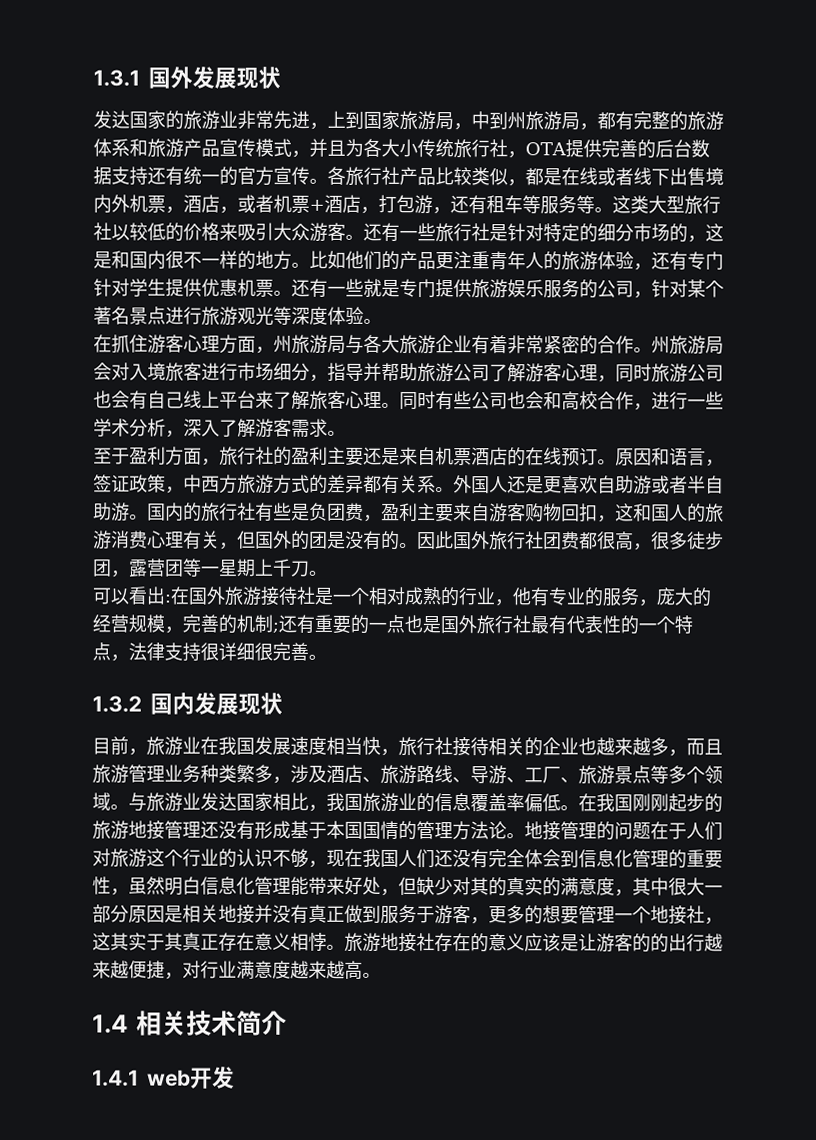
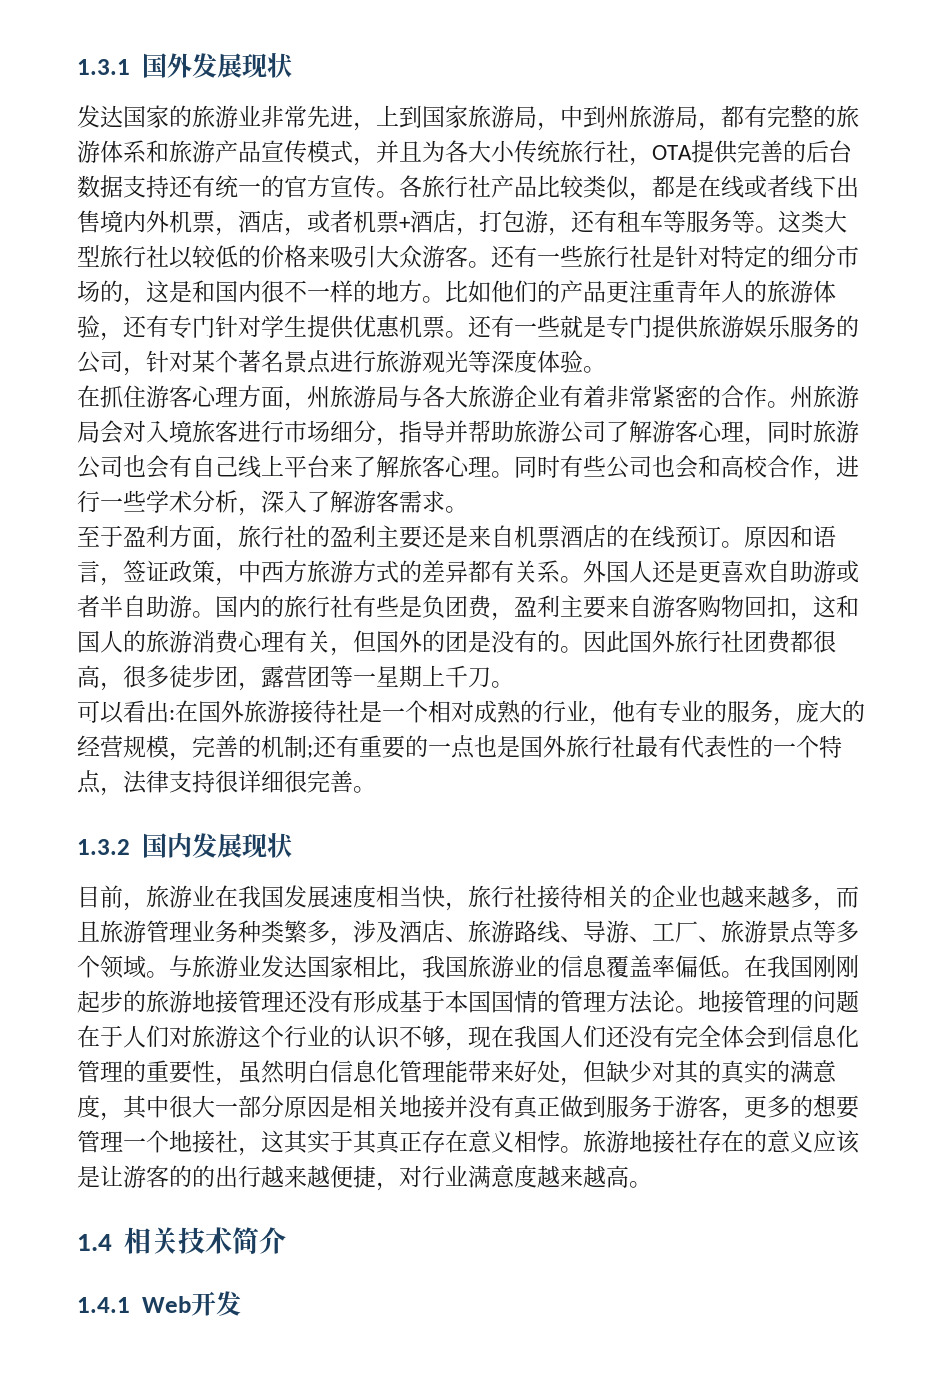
- 1.4.1 web开发
+ 1.4.1 Web开发

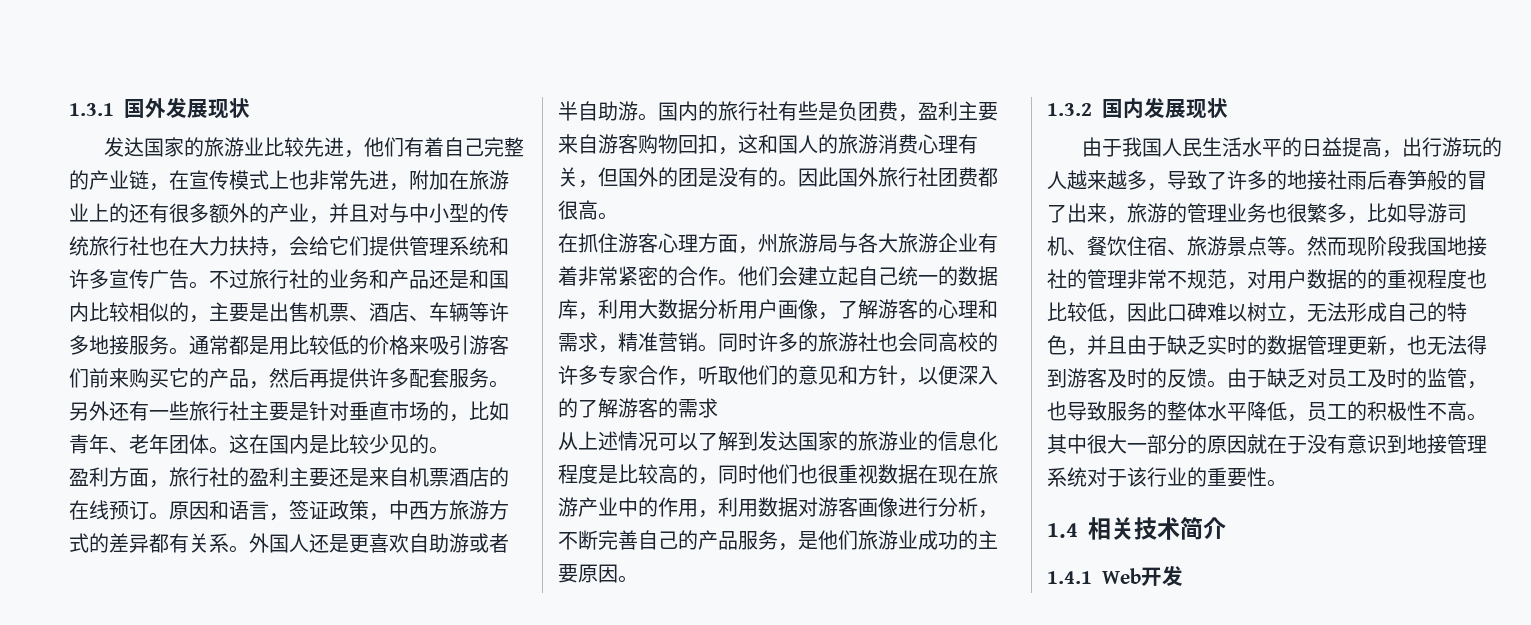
- 发达国家的旅游业非常先进，上到国家旅游局，中到州旅游局，都有完整的旅游体系和旅游产品宣传模式，并且为各大小传统旅行社，OTA提供完善的后台数据支持还有统一的官方宣传。各旅行社产品比较类似，都是在线或者线下出售境内外机票，酒店，或者机票+酒店，打包游，还有租车等服务等。这类大型旅行社以较低的价格来吸引大众游客。还有一些旅行社是针对特定的细分市场的，这是和国内很不一样的地方。比如他们的产品更注重青年人的旅游体验，还有专门针对学生提供优惠机票。还有一些就是专门提供旅游娱乐服务的公司，针对某个著名景点进行旅游观光等深度体验。
- 在抓住游客心理方面，州旅游局与各大旅游企业有着非常紧密的合作。州旅游局会对入境旅客进行市场细分，指导并帮助旅游公司了解游客心理，同时旅游公司也会有自己线上平台来了解旅客心理。同时有些公司也会和高校合作，进行一些学术分析，深入了解游客需求。
- 至于盈利方面，旅行社的盈利主要还是来自机票酒店的在线预订。
+ 发达国家的旅游业比较先进，他们有着自己完整的产业链，在宣传模式上也非常先进，附加在旅游业上的还有很多额外的产业，并且对与中小型的传统旅行社也在大力扶持，会给它们提供管理系统和许多宣传广告。不过旅行社的业务和产品还是和国内比较相似的，主要是出售机票、酒店、车辆等许多地接服务。通常都是用比较低的价格来吸引游客们前来购买它的产品，然后再提供许多配套服务。另外还有一些旅行社主要是针对垂直市场的，比如青年、老年团体。这在国内是比较少见的。
+ 盈利方面，旅行社的盈利主要还是来自机票酒店的在线预订。
- 因此国外旅行社团费都很高，很多徒步团，露营团等一星期上千刀。
- 可以看出:在国外旅游接待社是一个相对成熟的行业，他有专业的服务，庞大的经营规模，完善的机制;还有重要的一点也是国外旅行社最有代表性的一个特点，法律支持很详细很完善。
+ 因此国外旅行社团费都很高。
+ 在抓住游客心理方面，州旅游局与各大旅游企业有着非常紧密的合作。他们会建立起自己统一的数据库，利用大数据分析用户画像，了解游客的心理和需求，精准营销。同时许多的旅游社也会同高校的许多专家合作，听取他们的意见和方针，以便深入的了解游客的需求
+ 从上述情况可以了解到发达国家的旅游业的信息化程度是比较高的，同时他们也很重视数据在现在旅游产业中的作用，利用数据对游客画像进行分析，不断完善自己的产品服务，是他们旅游业成功的主要原因。
- 目前，旅游业在我国发展速度相当快，旅行社接待相关的企业也越来越多，而且旅游管理业务种类繁多，涉及酒店、旅游路线、导游、工厂、旅游景点等多个领域。与旅游业发达国家相比，我国旅游业的信息覆盖率偏低。在我国刚刚起步的旅游地接管理还没有形成基于本国国情的管理方法论。地接管理的问题在于人们对旅游这个行业的认识不够，现在我国人们还没有完全体会到信息化管理的重要性，虽然明白信息化管理能带来好处，但缺少对其的真实的满意度，其中很大一部分原因是相关地接并没有真正做到服务于游客，更多的想要管理一个地接社，这其实于其真正存在意义相悖。旅游地接社存在的意义应该是让游客的的出行越来越便捷，对行业满意度越来越高。
+ 由于我国人民生活水平的日益提高，出行游玩的人越来越多，导致了许多的地接社雨后春笋般的冒了出来，旅游的管理业务也很繁多，比如导游司机、餐饮住宿、旅游景点等。然而现阶段我国地接社的管理非常不规范，对用户数据的的重视程度也比较低，因此口碑难以树立，无法形成自己的特色，并且由于缺乏实时的数据管理更新，也无法得到游客及时的反馈。由于缺乏对员工及时的监管，也导致服务的整体水平降低，员工的积极性不高。其中很大一部分的原因就在于没有意识到地接管理系统对于该行业的重要性。

